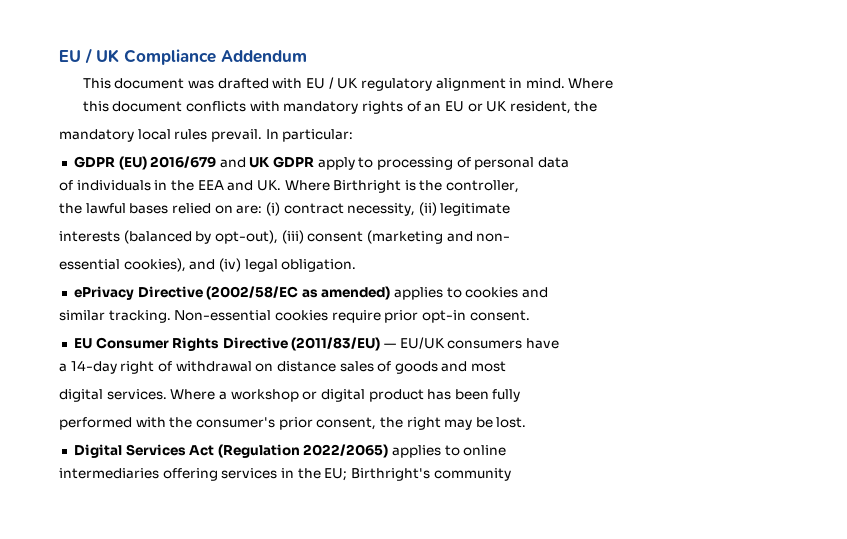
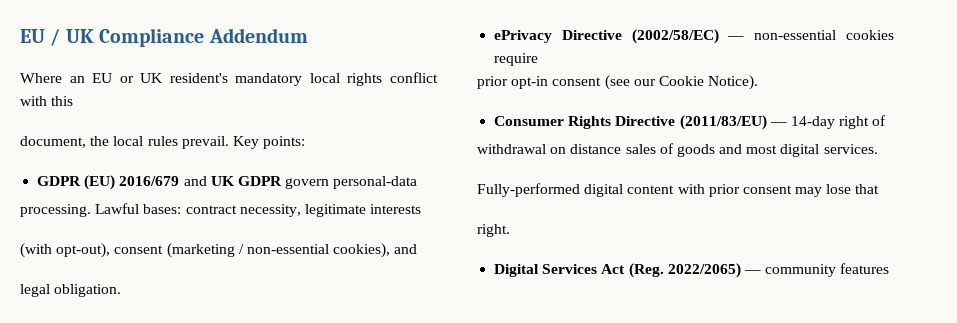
- This document was drafted with EU / UK regulatory alignment in mind. Where
- this document conflicts with mandatory rights of an EU or UK resident, the
- mandatory local rules prevail.
+ Where an EU or UK resident's mandatory local rights conflict with this
+ document, the local rules prevail.
- In particular:
+ Key points:
- GDPR (EU) 2016/679 and UK GDPR apply to processing of personal data
- of individuals in the EEA and UK. Where Birthright is the controller,
- the lawful bases relied on are: (i) contract necessity, (ii) legitimate
- interests (balanced by opt-out), (iii) consent (marketing and non-
- essential cookies), and (iv) legal obligation.
+ GDPR (EU) 2016/679 and UK GDPR govern personal-data
+ processing. Lawful bases: contract necessity, legitimate interests
+ (with opt-out), consent (marketing / non-essential cookies), and
+ legal obligation.
- ePrivacy Directive (2002/58/EC as amended) applies to cookies and
- similar tracking. Non-essential cookies require prior opt-in consent.
- EU Consumer Rights Directive (2011/83/EU) — EU/UK consumers have
- a 14-day right of withdrawal on distance sales of goods and most
- digital services. Where a workshop or digital product has been fully
- performed with the consumer's prior consent, the right may be lost.
- Digital Services Act (Regulation 2022/2065) applies to online
- intermediaries offering services in the EU; Birthright's community
+ ePrivacy Directive (2002/58/EC) — non-essential cookies require
+ prior opt-in consent (see our Cookie Notice).
+ Consumer Rights Directive (2011/83/EU) — 14-day right of
+ withdrawal on distance sales of goods and most digital services.
+ Fully-performed digital content with prior consent may lose that
+ right.
+ Digital Services Act (Reg. 2022/2065) — community features

